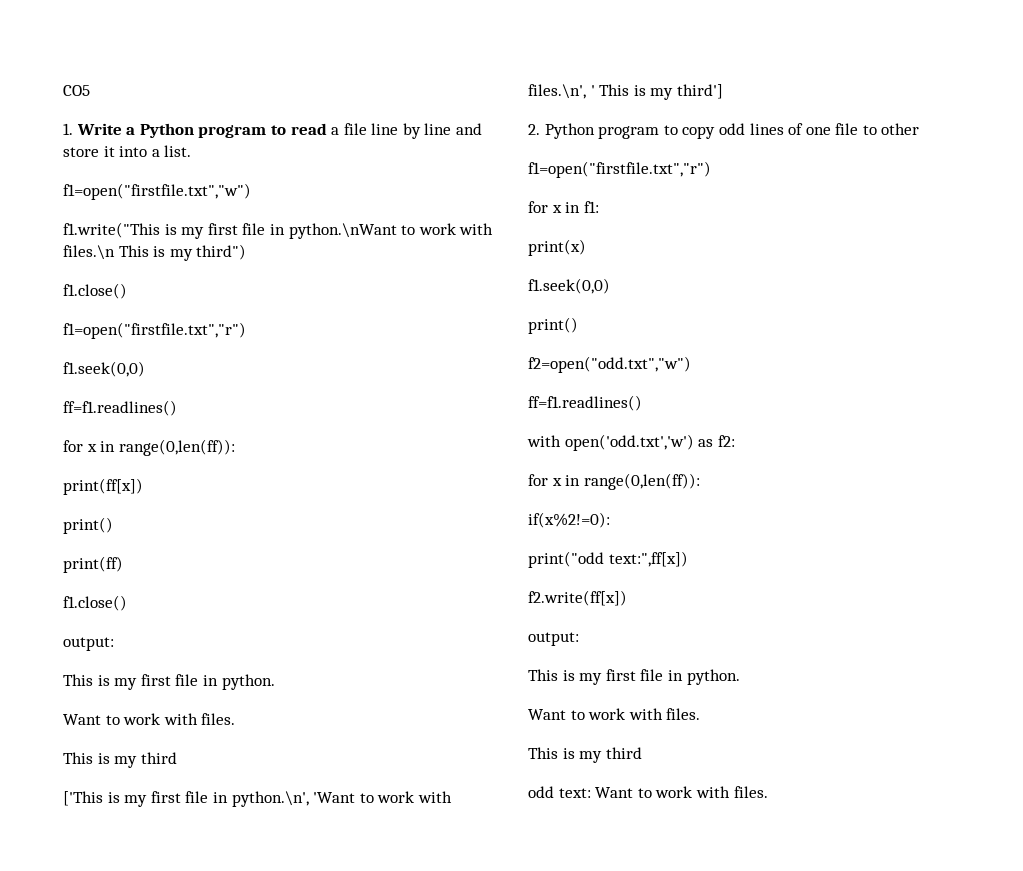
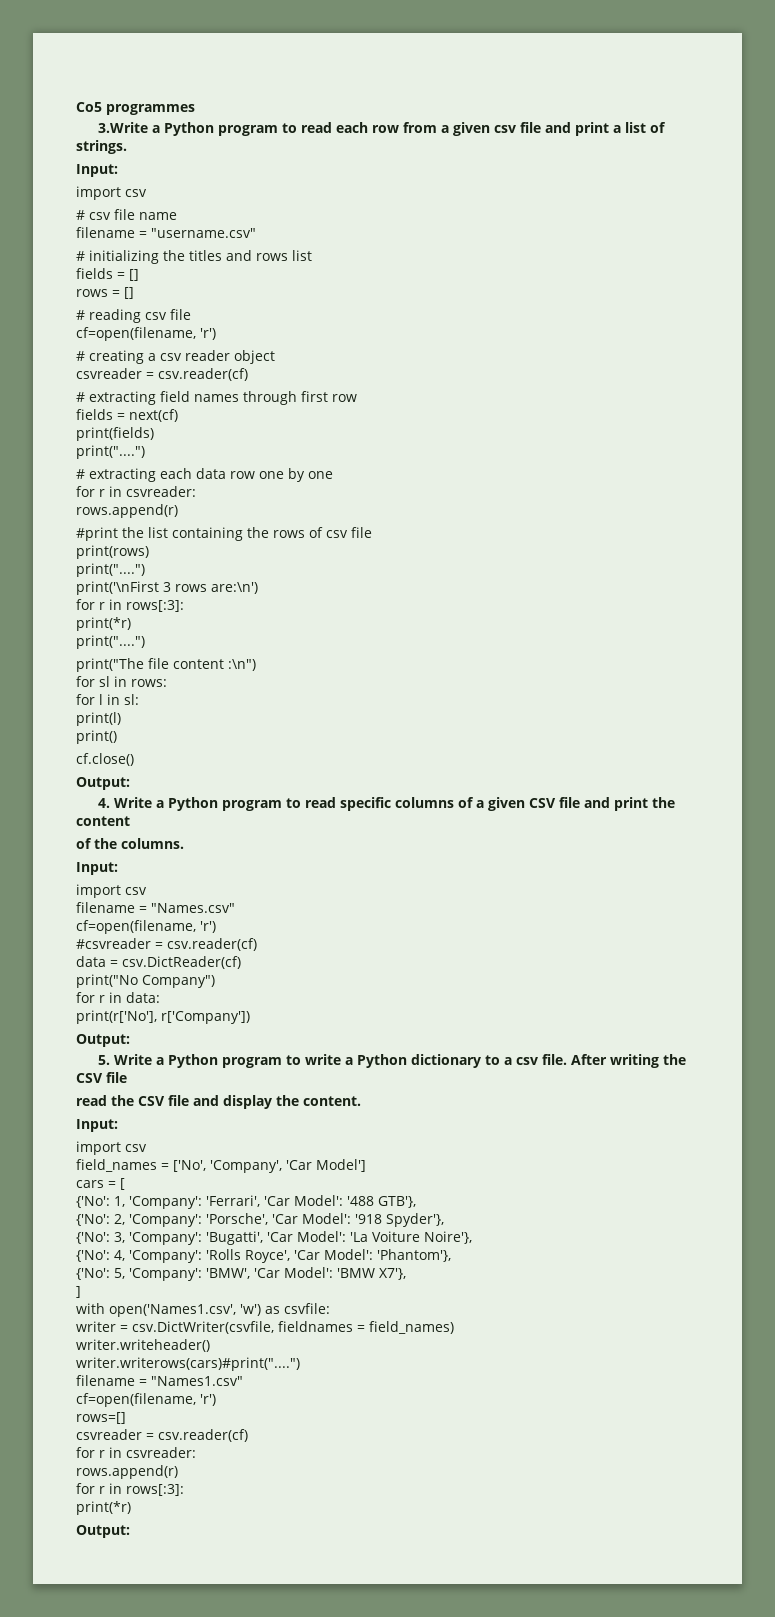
- CO5
- 1. Write a Python program to read a file line by line and store it into a list.
- f1=open("firstfile.txt","w")
- f1.write("This is my first file in python.\nWant to work with files.\n This is my third")
- f1.close()
- f1=open("firstfile.txt","r")
- f1.seek(0,0)
- ff=f1.readlines()
- for x in range(0,len(ff)):
- print(ff[x])
+ Co5 programmes
+ 3.Write a Python program to read each row from a given csv file and print a list of strings.
+ Input:
+ import csv
+ # csv file name
+ filename = "username.csv"
+ # initializing the titles and rows list
+ fields = []
+ rows = []
+ # reading csv file
+ cf=open(filename, 'r')
+ # creating a csv reader object
+ csvreader = csv.reader(cf)
+ # extracting field names through first row
+ fields = next(cf)
+ print(fields)
+ print("....")
+ # extracting each data row one by one
+ for r in csvreader:
+ rows.append(r)
+ #print the list containing the rows of csv file
+ print(rows)
+ print("....")
+ print('\nFirst 3 rows are:\n')
+ for r in rows[:3]:
+ print(*r)
+ print("....")
+ print("The file content :\n")
+ for sl in rows:
+ for l in sl:
+ print(l)
  print()
- print(ff)
- f1.close()
- output:
- This is my first file in python.
- Want to work with files.
- This is my third
- ['This is my first file in python.\n', 'Want to work with files.\n', ' This is my third']
- 2. Python program to copy odd lines of one file to other
- f1=open("firstfile.txt","r")
- for x in f1:
- print(x)
- f1.seek(0,0)
- print()
- f2=open("odd.txt","w")
- ff=f1.readlines()
- with open('odd.txt','w') as f2:
- for x in range(0,len(ff)):
- if(x%2!=0):
- print("odd text:",ff[x])
- f2.write(ff[x])
- output:
- This is my first file in python.
- Want to work with files.
- This is my third
- odd text: Want to work with files.
+ cf.close()
+ Output:
+ 4. Write a Python program to read specific columns of a given CSV file and print the content
+ of the columns.
+ Input:
+ import csv
+ filename = "Names.csv"
+ cf=open(filename, 'r')
+ #csvreader = csv.reader(cf)
+ data = csv.DictReader(cf)
+ print("No Company")
+ for r in data:
+ print(r['No'], r['Company'])
+ Output:
+ 5. Write a Python program to write a Python dictionary to a csv file. After writing the CSV file
+ read the CSV file and display the content.
+ Input:
+ import csv
+ field_names = ['No', 'Company', 'Car Model']
+ cars = [
+ {'No': 1, 'Company': 'Ferrari', 'Car Model': '488 GTB'},
+ {'No': 2, 'Company': 'Porsche', 'Car Model': '918 Spyder'},
+ {'No': 3, 'Company': 'Bugatti', 'Car Model': 'La Voiture Noire'},
+ {'No': 4, 'Company': 'Rolls Royce', 'Car Model': 'Phantom'},
+ {'No': 5, 'Company': 'BMW', 'Car Model': 'BMW X7'},
+ ]
+ with open('Names1.csv', 'w') as csvfile:
+ writer = csv.DictWriter(csvfile, fieldnames = field_names)
+ writer.writeheader()
+ writer.writerows(cars)#print("....")
+ filename = "Names1.csv"
+ cf=open(filename, 'r')
+ rows=[]
+ csvreader = csv.reader(cf)
+ for r in csvreader:
+ rows.append(r)
+ for r in rows[:3]:
+ print(*r)
+ Output:

